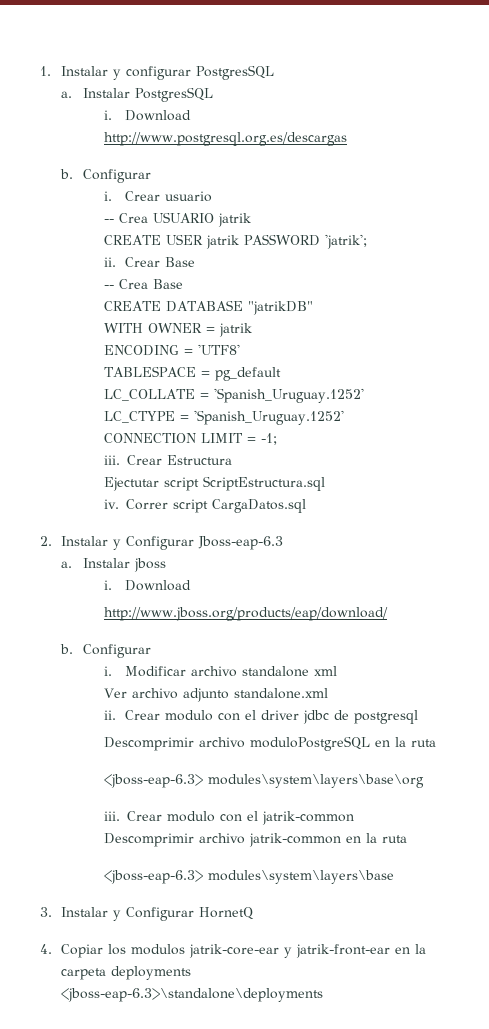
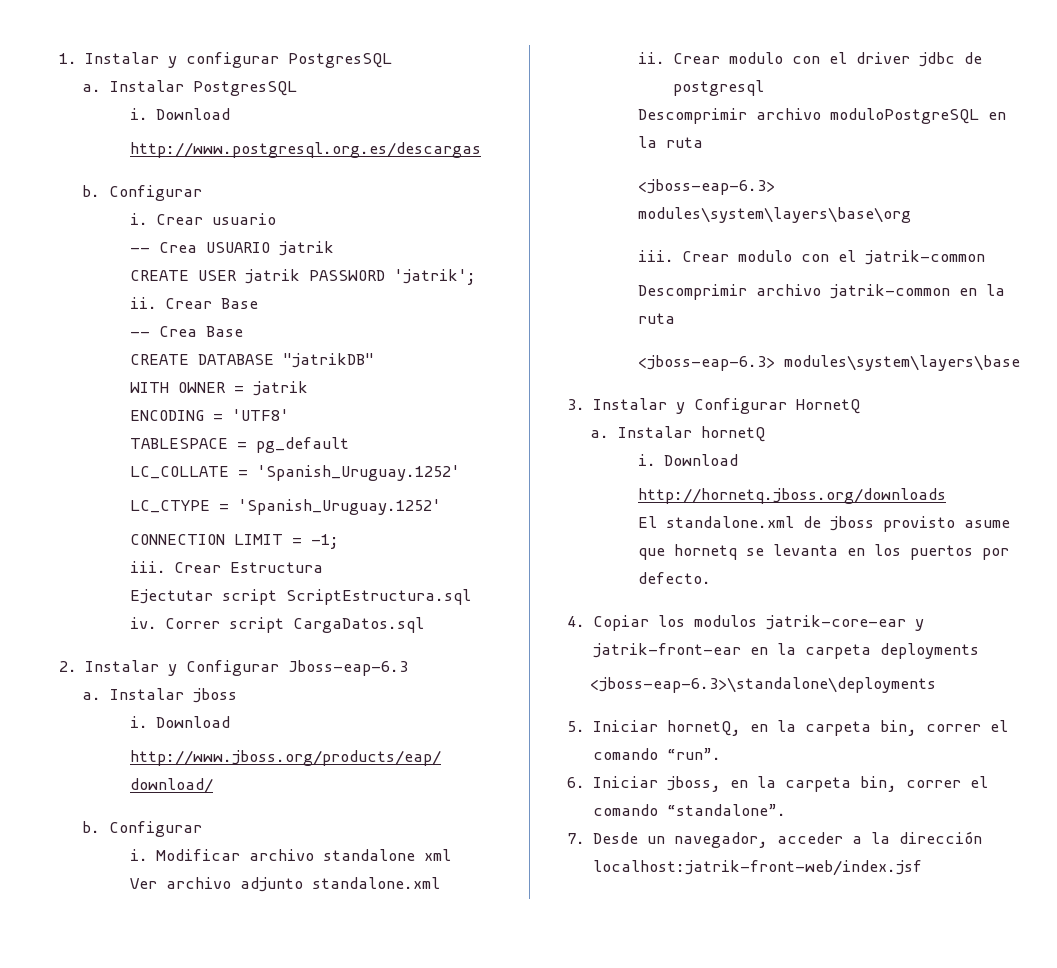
+ a. Instalar hornetQ
+ i. Download
+ http://hornetq.jboss.org/downloads
+ El standalone.xml de jboss provisto asume que hornetq se levanta en los puertos por defecto.
+ 5. Iniciar hornetQ, en la carpeta bin, correr el comando “run”.
+ 6. Iniciar jboss, en la carpeta bin, correr el comando “standalone”.
+ 7. Desde un navegador, acceder a la dirección localhost:jatrik-front-web/index.jsf

